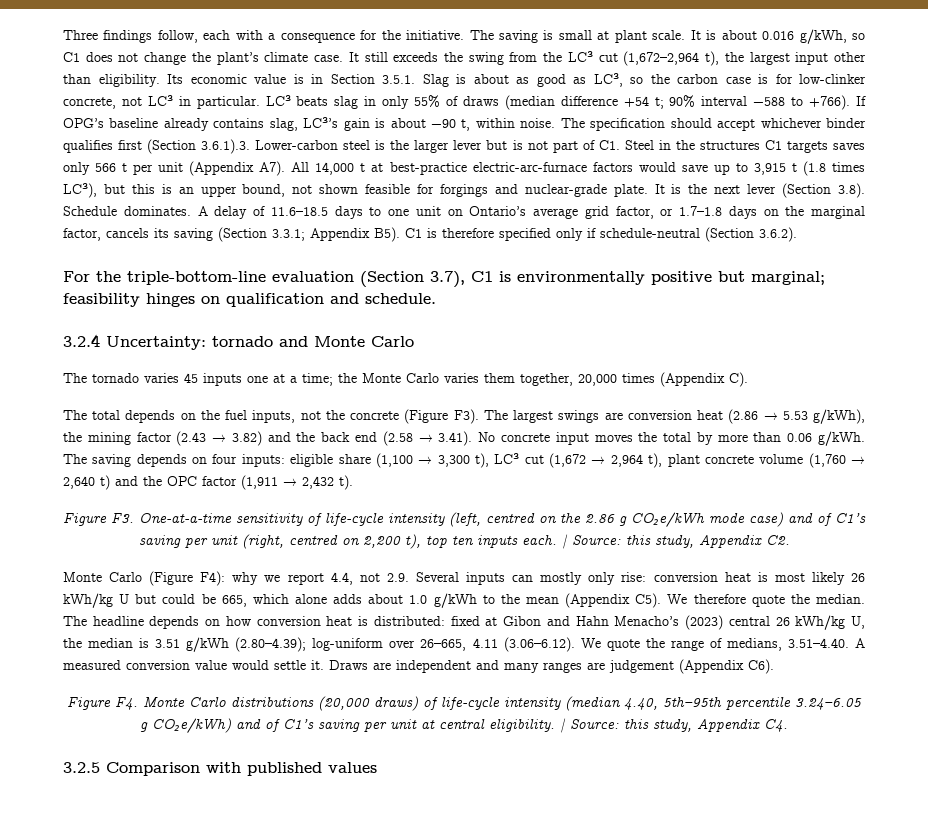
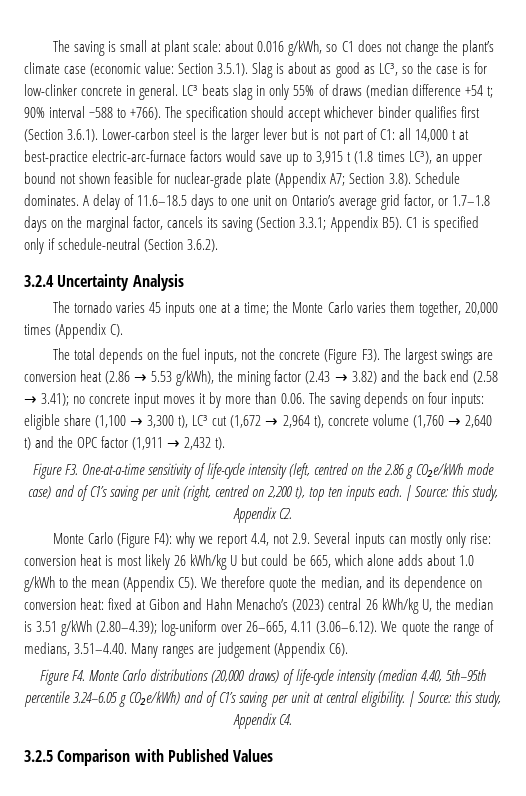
- Three findings follow, each with a consequence for the initiative. The saving is small at plant scale. It is about 0.016 g/kWh, so C1 does not change the plant’s climate case. It still exceeds the swing from the LC³ cut (1,672–2,964 t), the largest input other than eligibility. Its economic value is in Section 3.5.1. Slag is about as good as LC³, so the carbon case is for low-clinker concrete, not LC³ in particular.
+ The saving is small at plant scale: about 0.016 g/kWh, so C1 does not change the plant’s climate case (economic value: Section 3.5.1). Slag is about as good as LC³, so the case is for low-clinker concrete in general.
- If OPG’s baseline already contains slag, LC³’s gain is about −90 t, within noise.
- The specification should accept whichever binder qualifies first (Section 3.6.1).3. Lower-carbon steel is the larger lever but is not part of C1. Steel in the structures C1 targets saves only 566 t per unit (Appendix A7). All 14,000 t at best-practice electric-arc-furnace factors would save up to 3,915 t (1.8 times LC³), but this is an upper bound, not shown feasible for forgings and nuclear-grade plate. It is the next lever (Section 3.8). Schedule dominates.
+ The specification should accept whichever binder qualifies first (Section 3.6.1). Lower-carbon steel is the larger lever but is not part of C1: all 14,000 t at best-practice electric-arc-furnace factors would save up to 3,915 t (1.8 times LC³), an upper bound not shown feasible for nuclear-grade plate (Appendix A7; Section 3.8). Schedule dominates.
- A delay of 11.6–18.5 days to one unit on Ontario’s average grid factor, or 1.7–1.8 days on the marginal factor, cancels its saving (Section 3.3.1; Appendix B5). C1 is therefore specified only if schedule-neutral (Section 3.6.2).
+ A delay of 11.6–18.5 days to one unit on Ontario’s average grid factor, or 1.7–1.8 days on the marginal factor, cancels its saving (Section 3.3.1; Appendix B5). C1 is specified only if schedule-neutral (Section 3.6.2).
- For the triple-bottom-line evaluation (Section 3.7), C1 is environmentally positive but marginal; feasibility hinges on qualification and schedule.
- 3.2.4 Uncertainty: tornado and Monte Carlo
+ 3.2.4 Uncertainty Analysis
- The total depends on the fuel inputs, not the concrete (Figure F3). The largest swings are conversion heat (2.86 → 5.53 g/kWh), the mining factor (2.43 → 3.82) and the back end (2.58 → 3.41). No concrete input moves the total by more than 0.06 g/kWh. The saving depends on four inputs:
+ The total depends on the fuel inputs, not the concrete (Figure F3). The largest swings are conversion heat (2.86 → 5.53 g/kWh), the mining factor (2.43 → 3.82) and the back end (2.58 → 3.41); no concrete input moves it by more than 0.06. The saving depends on four inputs:
- eligible share (1,100 → 3,300 t), LC³ cut (1,672 → 2,964 t), plant concrete volume (1,760 → 2,640 t) and the OPC factor (1,911 → 2,432 t).
+ eligible share (1,100 → 3,300 t), LC³ cut (1,672 → 2,964 t), concrete volume (1,760 → 2,640 t) and the OPC factor (1,911 → 2,432 t).
- conversion heat is most likely 26 kWh/kg U but could be 665, which alone adds about 1.0 g/kWh to the mean (Appendix C5). We therefore quote the median. The headline depends on how conversion heat is distributed:
+ conversion heat is most likely 26 kWh/kg U but could be 665, which alone adds about 1.0 g/kWh to the mean (Appendix C5). We therefore quote the median, and its dependence on conversion heat:
- log-uniform over 26–665, 4.11 (3.06–6.12). We quote the range of medians, 3.51–4.40. A measured conversion value would settle it. Draws are independent and many ranges are judgement (Appendix C6).
+ log-uniform over 26–665, 4.11 (3.06–6.12). We quote the range of medians, 3.51–4.40. Many ranges are judgement (Appendix C6).
- 3.2.5 Comparison with published values
+ 3.2.5 Comparison with Published Values

